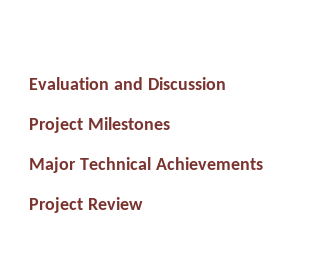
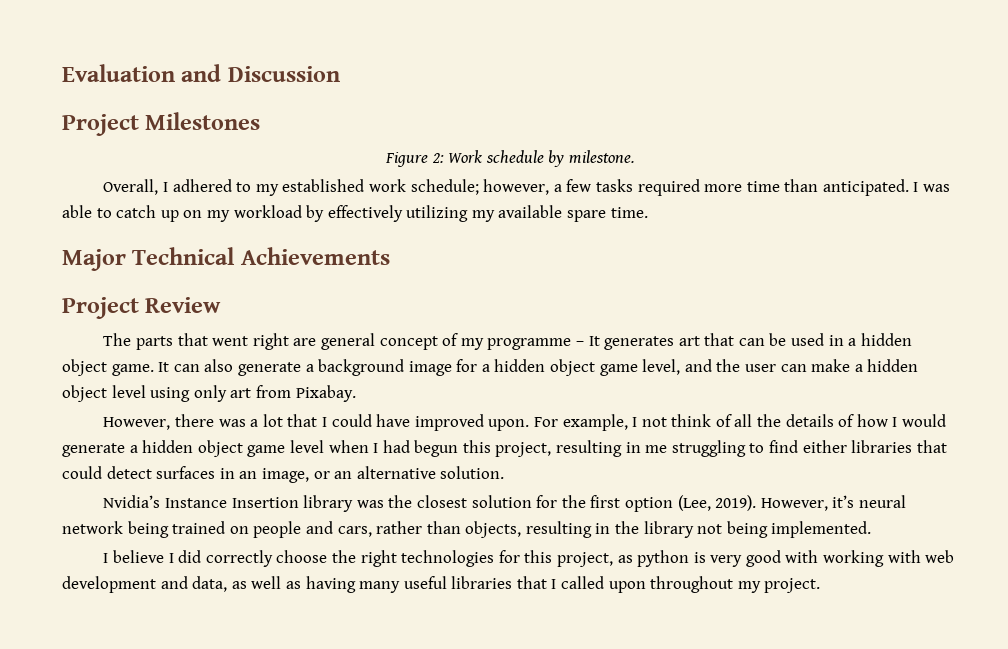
+ Figure 2: Work schedule by milestone.
+ Overall, I adhered to my established work schedule; however, a few tasks required more time than anticipated. I was able to catch up on my workload by effectively utilizing my available spare time.
+ The parts that went right are general concept of my programme – It generates art that can be used in a hidden object game. It can also generate a background image for a hidden object game level, and the user can make a hidden object level using only art from Pixabay.
+ However, there was a lot that I could have improved upon. For example, I not think of all the details of how I would generate a hidden object game level when I had begun this project, resulting in me struggling to find either libraries that could detect surfaces in an image, or an alternative solution.
+ Nvidia’s Instance Insertion library was the closest solution for the first option (Lee, 2019). However, it’s neural network being trained on people and cars, rather than objects, resulting in the library not being implemented.
+ I believe I did correctly choose the right technologies for this project, as python is very good with working with web development and data, as well as having many useful libraries that I called upon throughout my project.

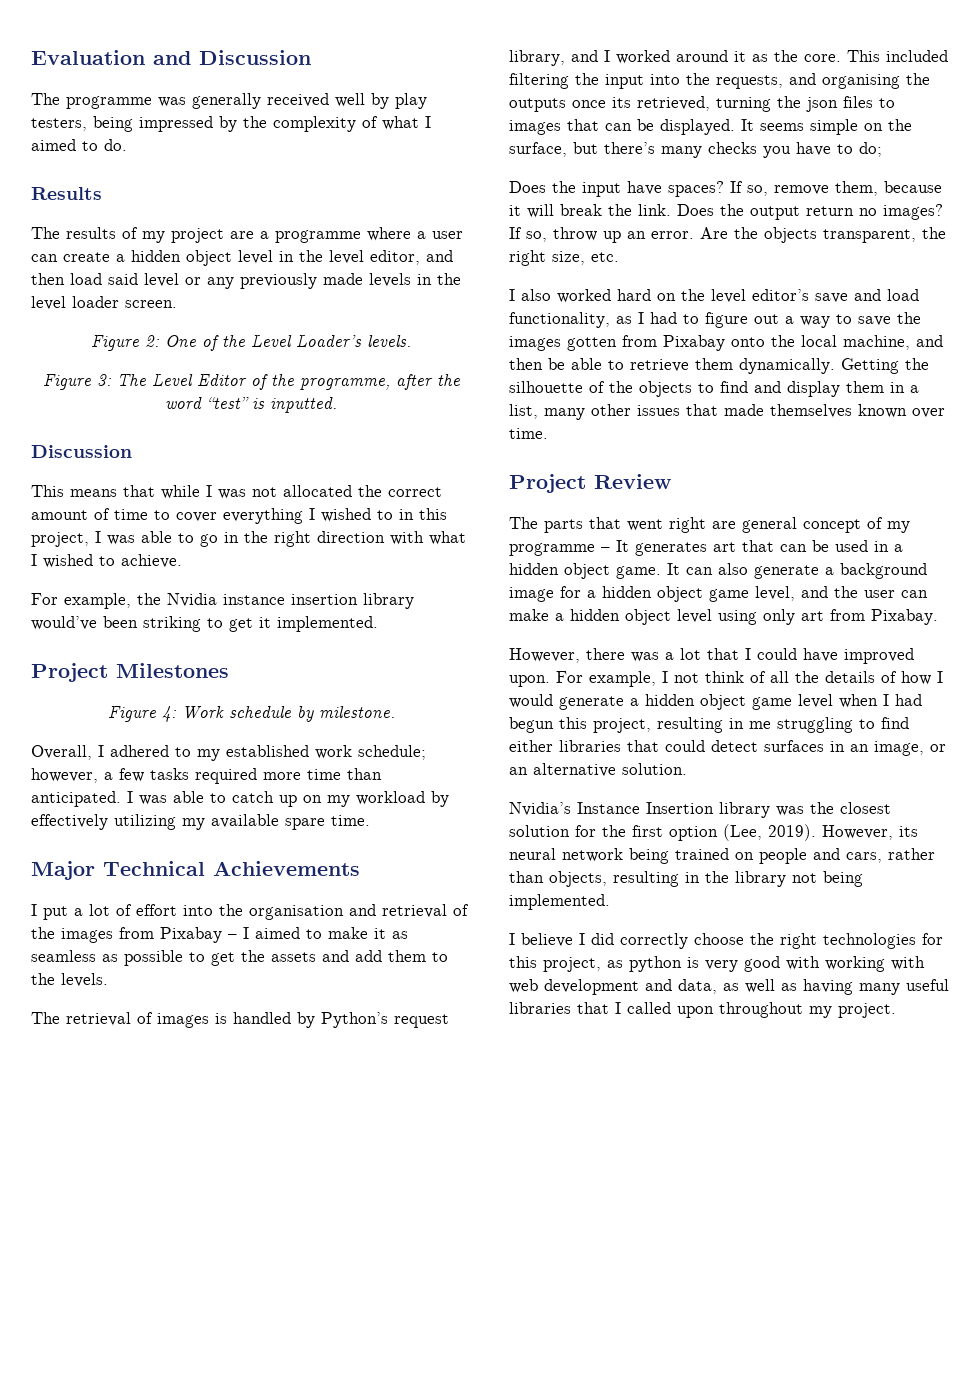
+ The programme was generally received well by play testers, being impressed by the complexity of what I aimed to do.
+ Results
+ The results of my project are a programme where a user can create a hidden object level in the level editor, and then load said level or any previously made levels in the level loader screen.
+ Figure 2: One of the Level Loader’s levels.
+ Figure 3: The Level Editor of the programme, after the word “test” is inputted.
+ Discussion
+ This means that while I was not allocated the correct amount of time to cover everything I wished to in this project, I was able to go in the right direction with what I wished to achieve.
+ For example, the Nvidia instance insertion library would’ve been striking to get it implemented.
- Figure 2: Work schedule by milestone.
+ Figure 4: Work schedule by milestone.
+ I put a lot of effort into the organisation and retrieval of the images from Pixabay – I aimed to make it as seamless as possible to get the assets and add them to the levels.
+ The retrieval of images is handled by Python’s request library, and I worked around it as the core. This included filtering the input into the requests, and organising the outputs once its retrieved, turning the json files to images that can be displayed. It seems simple on the surface, but there’s many checks you have to do;
+ Does the input have spaces? If so, remove them, because it will break the link. Does the output return no images? If so, throw up an error. Are the objects transparent, the right size, etc.
+ I also worked hard on the level editor’s save and load functionality, as I had to figure out a way to save the images gotten from Pixabay onto the local machine, and then be able to retrieve them dynamically. Getting the silhouette of the objects to find and display them in a list, many other issues that made themselves known over time.
- However, it’s neural network being trained on people and cars, rather than objects, resulting in the library not being implemented.
+ However, its neural network being trained on people and cars, rather than objects, resulting in the library not being implemented.

